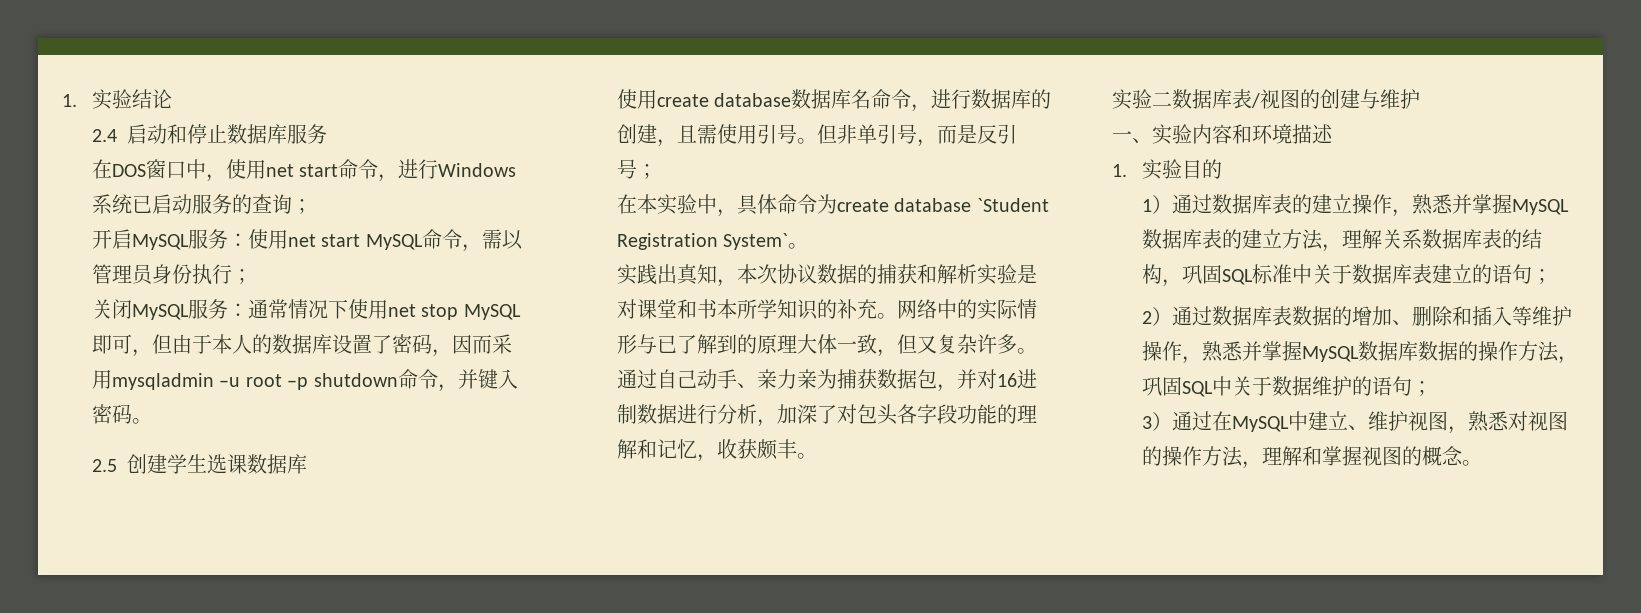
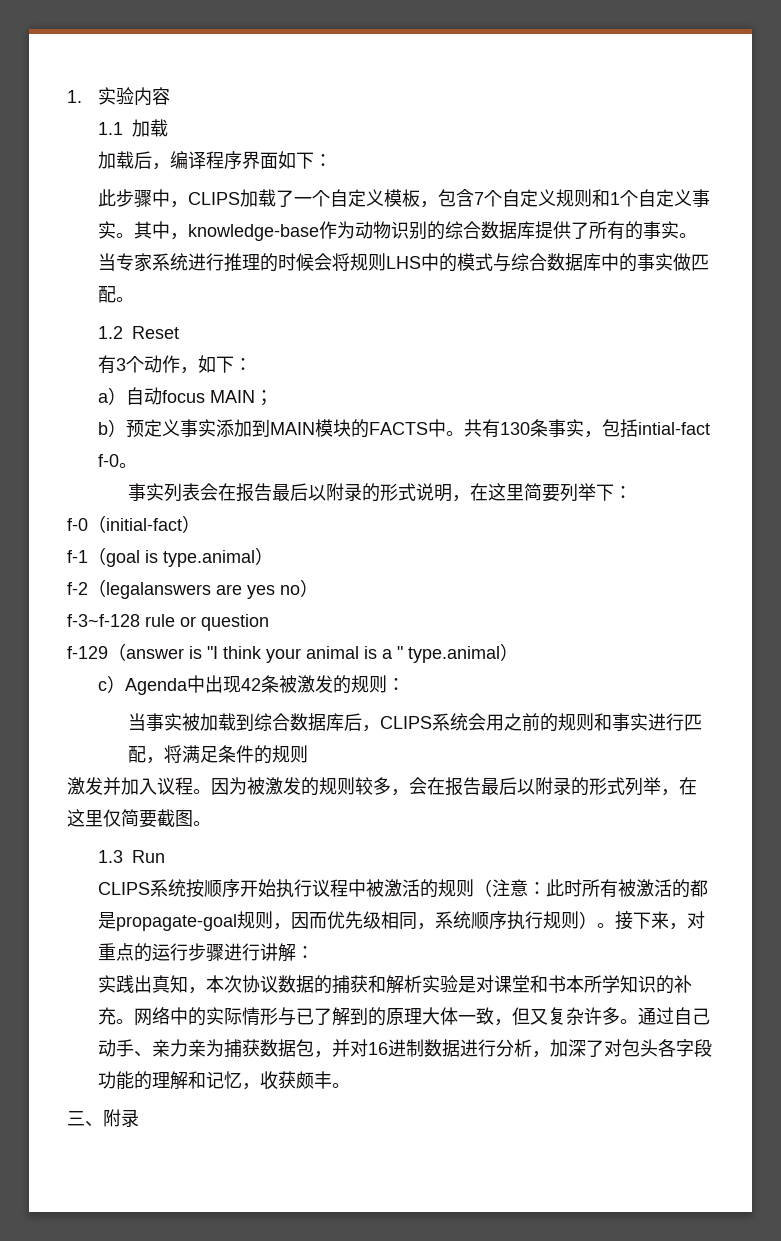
- 1.实验结论
- 2.4启动和停止数据库服务
- 在DOS窗口中，使用net start命令，进行Windows系统已启动服务的查询；
- 开启MySQL服务：使用net start MySQL命令，需以管理员身份执行；
- 关闭MySQL服务：通常情况下使用net stop MySQL即可，但由于本人的数据库设置了密码，因而采用mysqladmin –u root –p shutdown命令，并键入密码。
- 2.5创建学生选课数据库
- 使用create database数据库名命令，进行数据库的创建，且需使用引号。但非单引号，而是反引号；
- 在本实验中，具体命令为create database `Student Registration System`。
+ 1.实验内容
+ 1.1加载
+ 加载后，编译程序界面如下：
+ 此步骤中，CLIPS加载了一个自定义模板，包含7个自定义规则和1个自定义事实。其中，knowledge-base作为动物识别的综合数据库提供了所有的事实。当专家系统进行推理的时候会将规则LHS中的模式与综合数据库中的事实做匹配。
+ 1.2 Reset
+ 有3个动作，如下：
+ a）自动focus MAIN；
+ b）预定义事实添加到MAIN模块的FACTS中。共有130条事实，包括intial-fact f-0。
+ 事实列表会在报告最后以附录的形式说明，在这里简要列举下：
+ f-0（initial-fact）
+ f-1（goal is type.animal）
+ f-2（legalanswers are yes no）
+ f-3~f-128 rule or question
+ f-129（answer is "I think your animal is a " type.animal）
+ c）Agenda中出现42条被激发的规则：
+ 当事实被加载到综合数据库后，CLIPS系统会用之前的规则和事实进行匹配，将满足条件的规则
+ 激发并加入议程。因为被激发的规则较多，会在报告最后以附录的形式列举，在这里仅简要截图。
+ 1.3 Run
+ CLIPS系统按顺序开始执行议程中被激活的规则（注意：此时所有被激活的都是propagate-goal规则，因而优先级相同，系统顺序执行规则）。接下来，对重点的运行步骤进行讲解：
- 实验二数据库表/视图的创建与维护
- 一、实验内容和环境描述
- 1.实验目的
- 1）通过数据库表的建立操作，熟悉并掌握MySQL数据库表的建立方法，理解关系数据库表的结构，巩固SQL标准中关于数据库表建立的语句；
- 2）通过数据库表数据的增加、删除和插入等维护操作，熟悉并掌握MySQL数据库数据的操作方法，巩固SQL中关于数据维护的语句；
- 3）通过在MySQL中建立、维护视图，熟悉对视图的操作方法，理解和掌握视图的概念。
+ 三、附录

